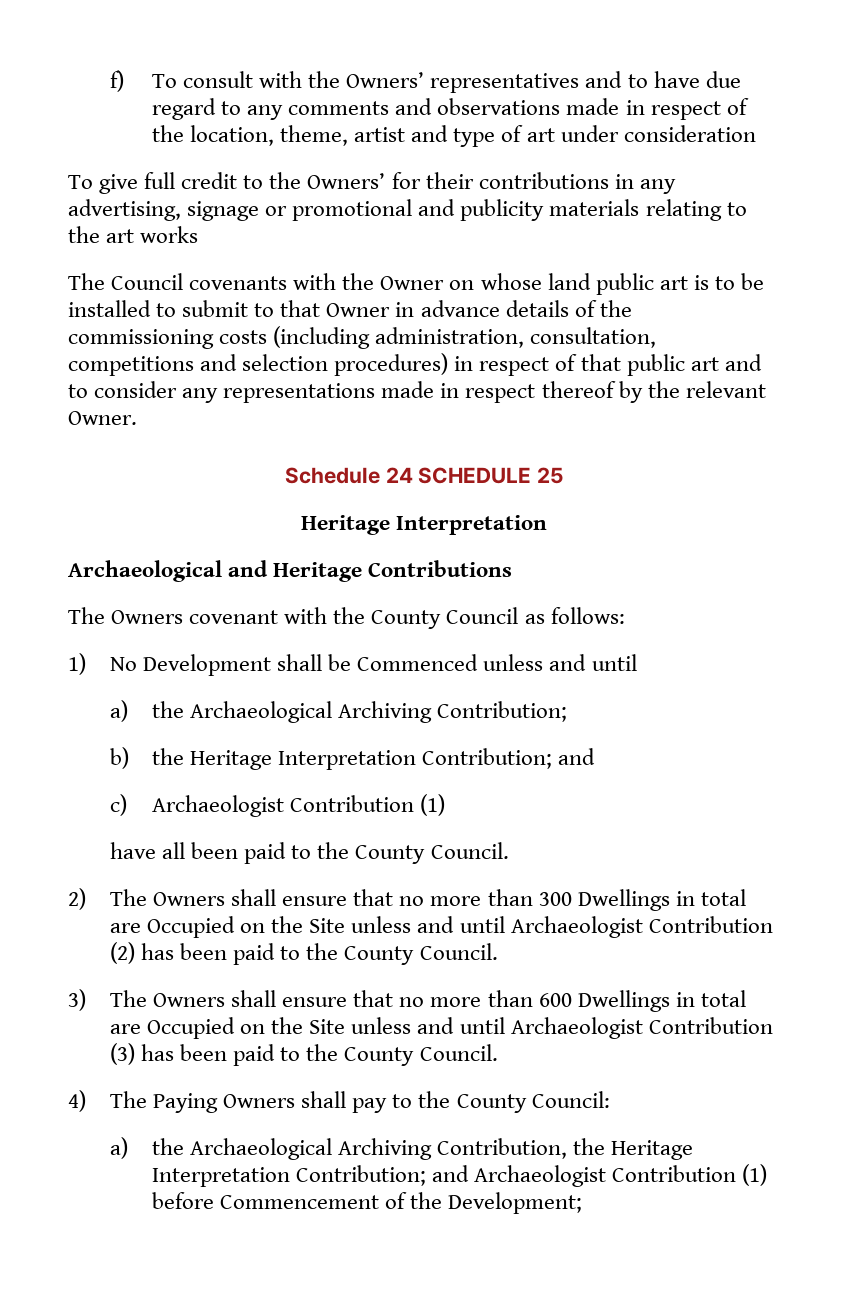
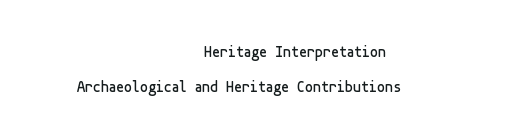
- f) To consult with the Owners’ representatives and to have due regard to any comments and observations made in respect of the location, theme, artist and type of art under consideration
- To give full credit to the Owners’ for their contributions in any advertising, signage or promotional and publicity materials relating to the art works
- The Council covenants with the Owner on whose land public art is to be installed to submit to that Owner in advance details of the commissioning costs (including administration, consultation, competitions and selection procedures) in respect of that public art and to consider any representations made in respect thereof by the relevant Owner.
- Schedule 24 SCHEDULE 25
- The Owners covenant with the County Council as follows:
- 1) No Development shall be Commenced unless and until
- a) the Archaeological Archiving Contribution;
- b) the Heritage Interpretation Contribution; and
- c) Archaeologist Contribution (1)
- have all been paid to the County Council.
- 2) The Owners shall ensure that no more than 300 Dwellings in total are Occupied on the Site unless and until Archaeologist Contribution (2) has been paid to the County Council.
- 3) The Owners shall ensure that no more than 600 Dwellings in total are Occupied on the Site unless and until Archaeologist Contribution (3) has been paid to the County Council.
- 4) The Paying Owners shall pay to the County Council:
- a) the Archaeological Archiving Contribution, the Heritage Interpretation Contribution; and Archaeologist Contribution (1) before Commencement of the Development;

